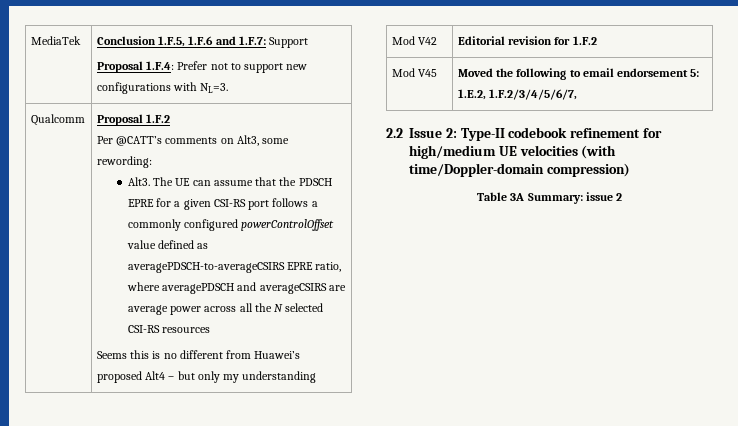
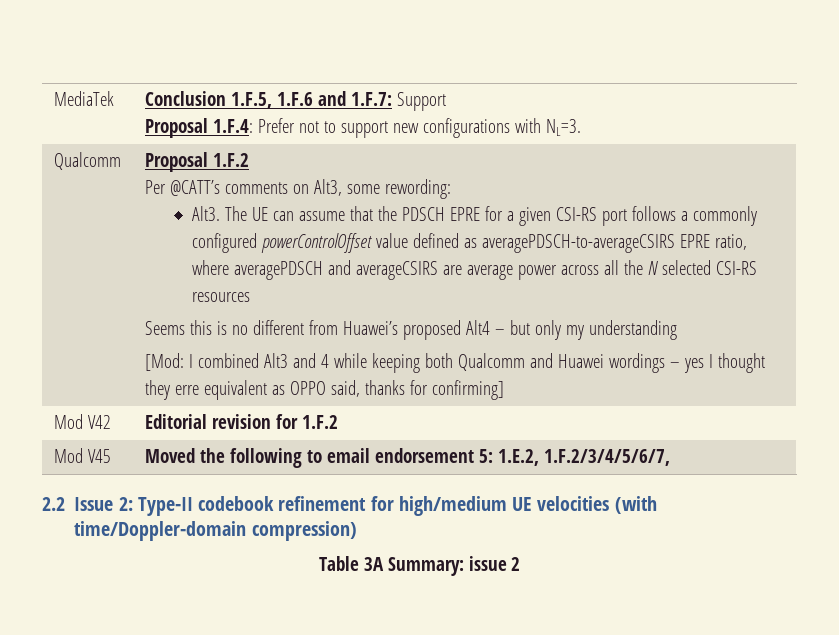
+ [Mod: I combined Alt3 and 4 while keeping both Qualcomm and Huawei wordings – yes I thought they erre equivalent as OPPO said, thanks for confirming]

